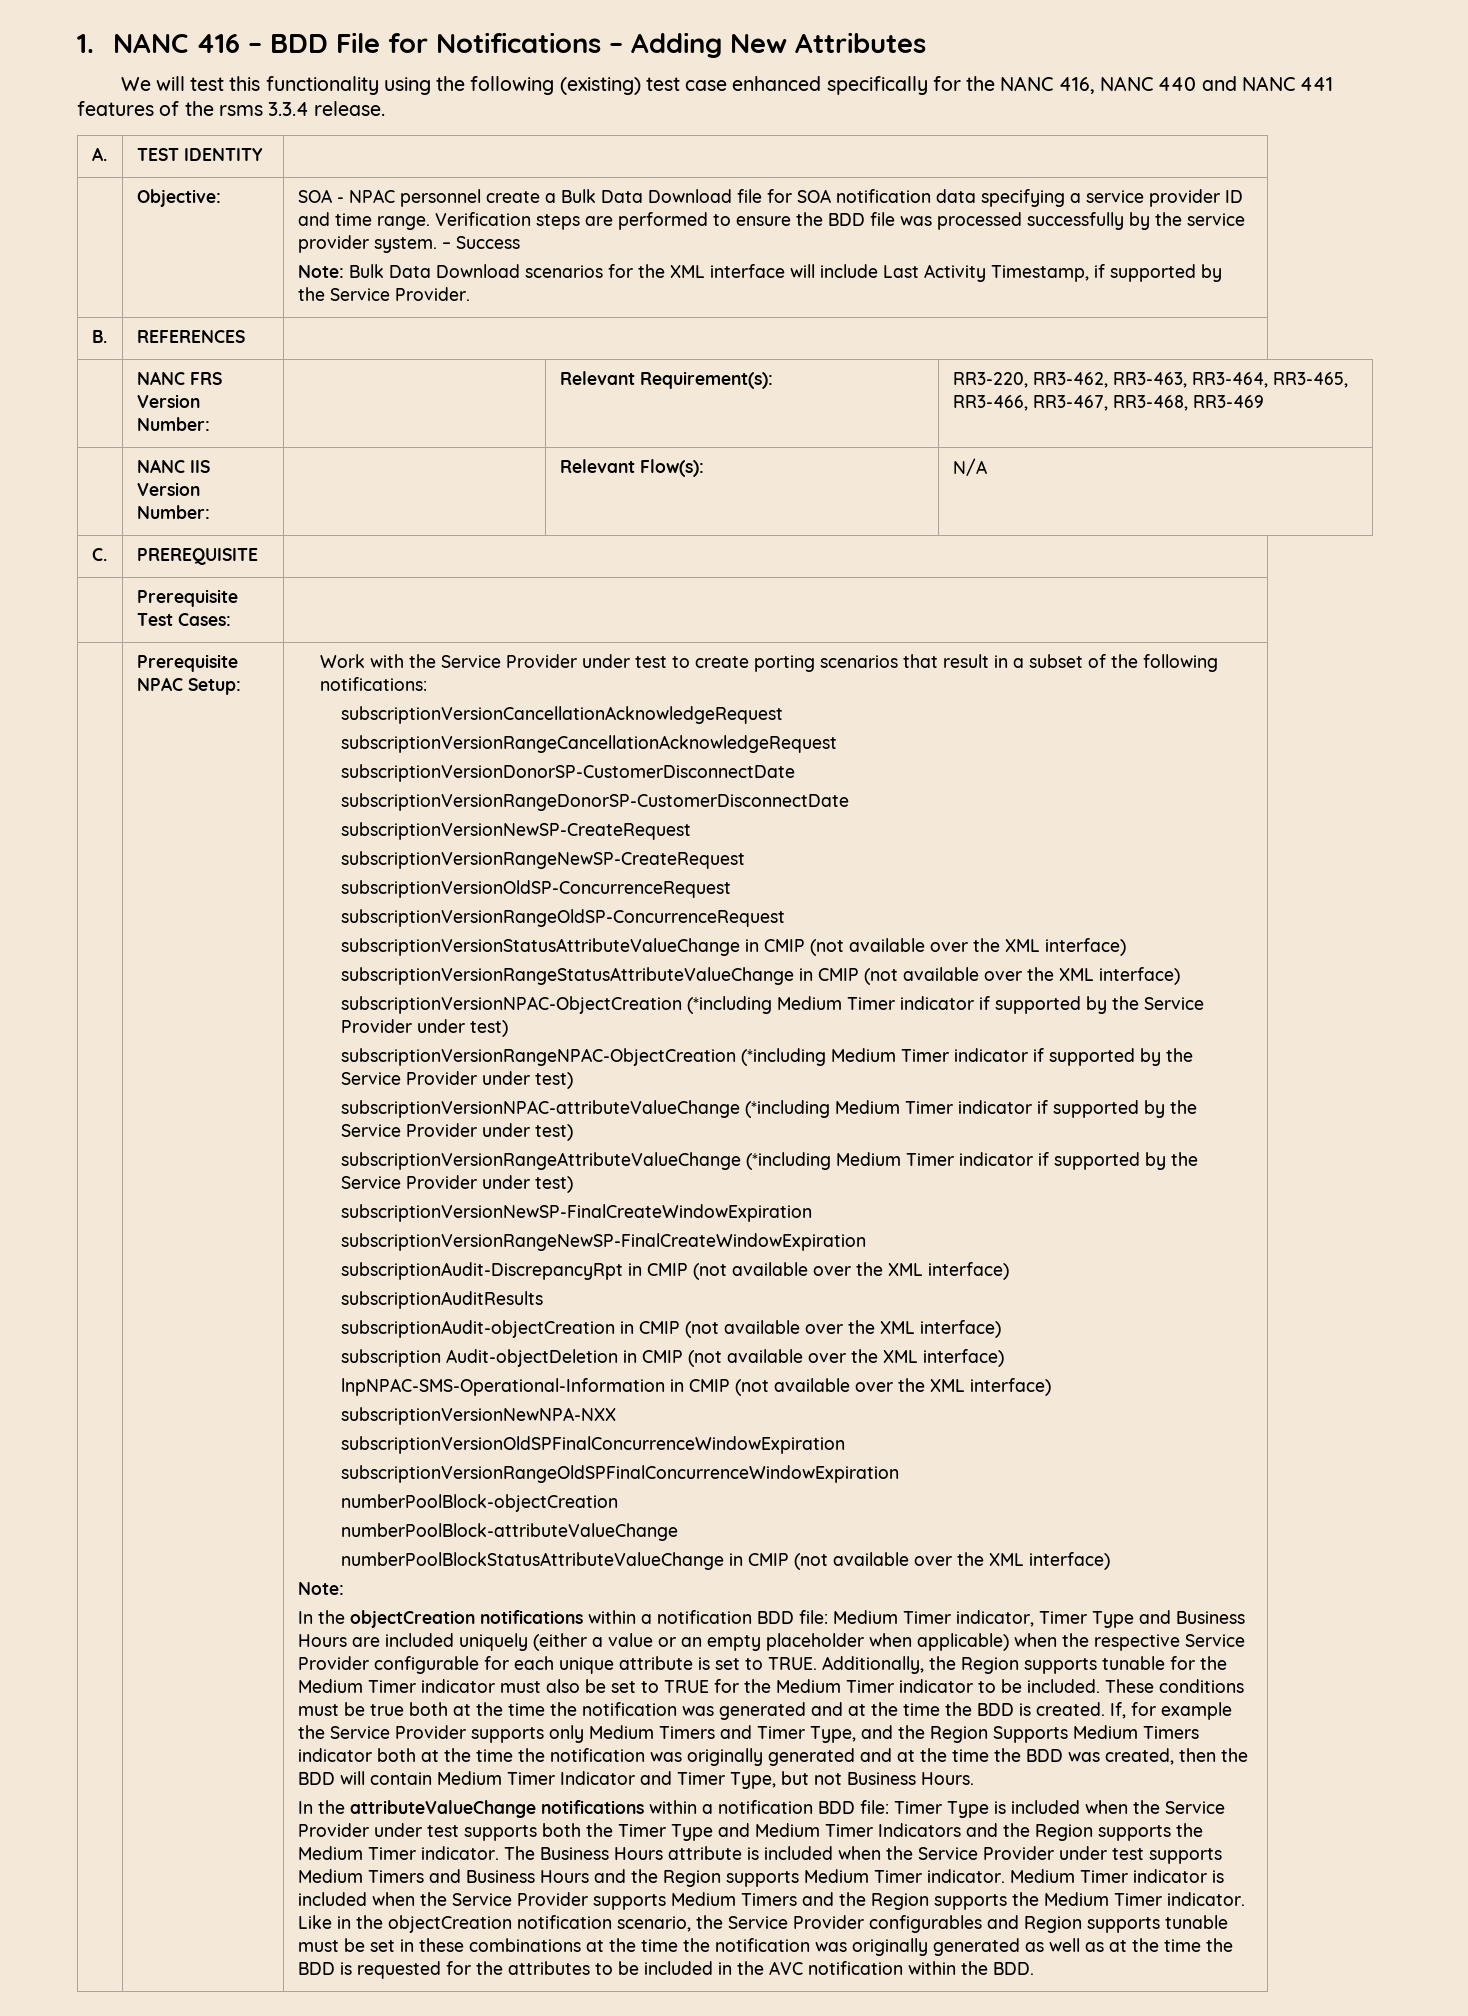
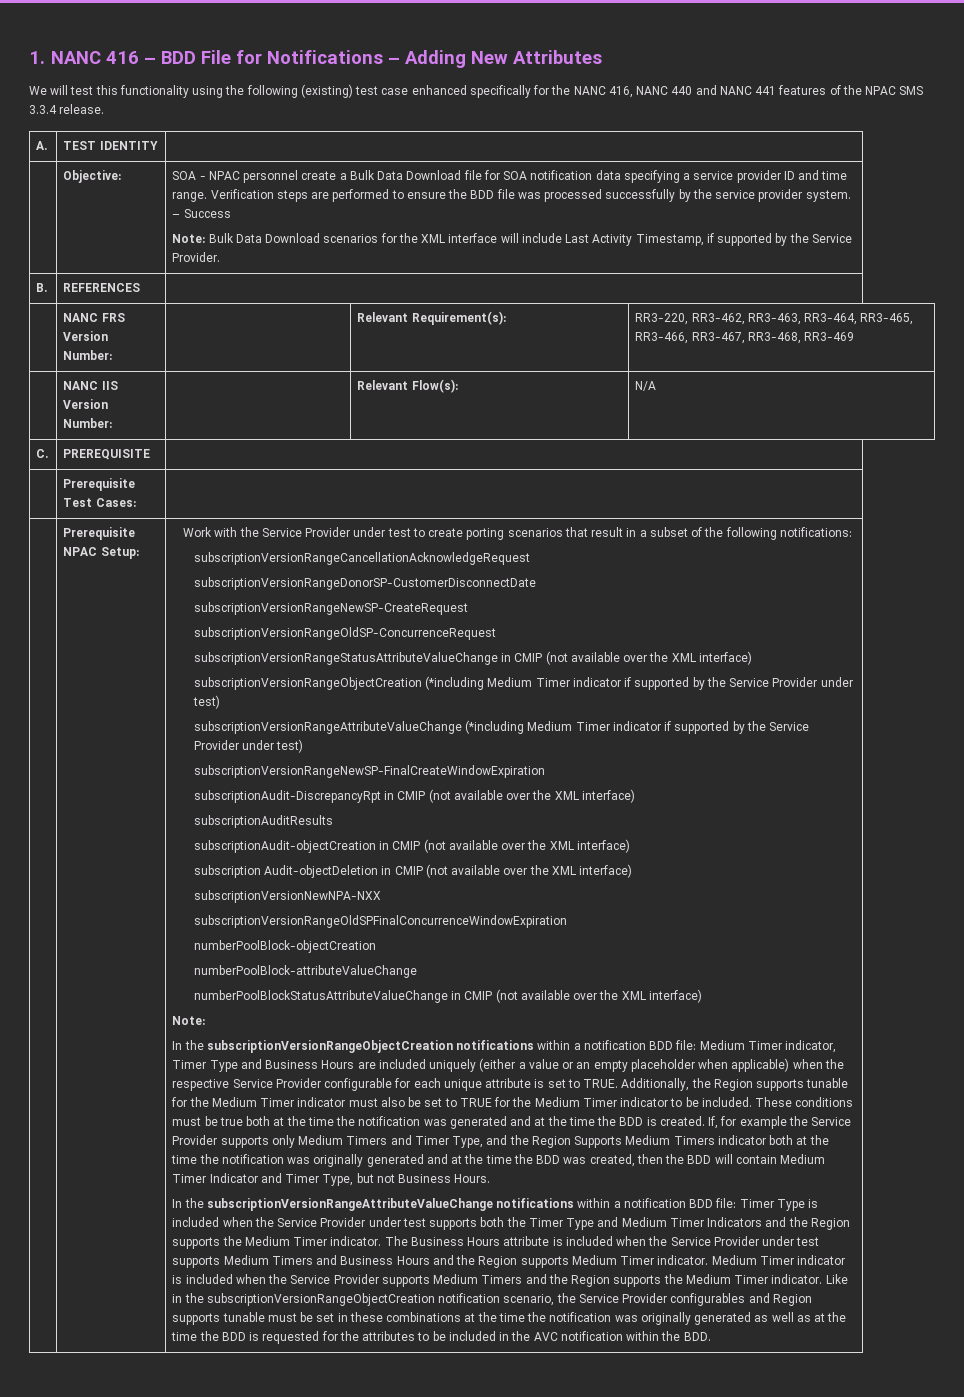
- We will test this functionality using the following (existing) test case enhanced specifically for the NANC 416, NANC 440 and NANC 441 features of the rsms 3.3.4 release.
+ We will test this functionality using the following (existing) test case enhanced specifically for the NANC 416, NANC 440 and NANC 441 features of the NPAC SMS 3.3.4 release.
- subscriptionVersionCancellationAcknowledgeRequest
- subscriptionVersionDonorSP-CustomerDisconnectDate
- subscriptionVersionNewSP-CreateRequest
- subscriptionVersionOldSP-ConcurrenceRequest
- subscriptionVersionStatusAttributeValueChange in CMIP (not available over the XML interface)
- subscriptionVersionNPAC-ObjectCreation (*including Medium Timer indicator if supported by the Service Provider under test)
- subscriptionVersionRangeNPAC-ObjectCreation (*including Medium Timer indicator if supported by the Service Provider under test)
- subscriptionVersionNPAC-attributeValueChange (*including Medium Timer indicator if supported by the Service Provider under test)
+ subscriptionVersionRangeObjectCreation (*including Medium Timer indicator if supported by the Service Provider under test)
- subscriptionVersionNewSP-FinalCreateWindowExpiration
- lnpNPAC-SMS-Operational-Information in CMIP (not available over the XML interface)
- subscriptionVersionOldSPFinalConcurrenceWindowExpiration
- In the objectCreation notifications within a notification BDD file: Medium Timer indicator, Timer Type and Business Hours are included uniquely (either a value or an empty placeholder when applicable) when the respective Service Provider configurable for each unique attribute is set to TRUE.
+ In the subscriptionVersionRangeObjectCreation notifications within a notification BDD file: Medium Timer indicator, Timer Type and Business Hours are included uniquely (either a value or an empty placeholder when applicable) when the respective Service Provider configurable for each unique attribute is set to TRUE.
- In the attributeValueChange notifications within a notification BDD file: Timer Type is included when the Service Provider under test supports both the Timer Type and Medium Timer Indicators and the Region supports the Medium Timer indicator.
+ In the subscriptionVersionRangeAttributeValueChange notifications within a notification BDD file: Timer Type is included when the Service Provider under test supports both the Timer Type and Medium Timer Indicators and the Region supports the Medium Timer indicator.
- Like in the objectCreation notification scenario, the Service Provider configurables and Region supports tunable must be set in these combinations at the time the notification was originally generated as well as at the time the BDD is requested for the attributes to be included in the AVC notification within the BDD.
+ Like in the subscriptionVersionRangeObjectCreation notification scenario, the Service Provider configurables and Region supports tunable must be set in these combinations at the time the notification was originally generated as well as at the time the BDD is requested for the attributes to be included in the AVC notification within the BDD.

